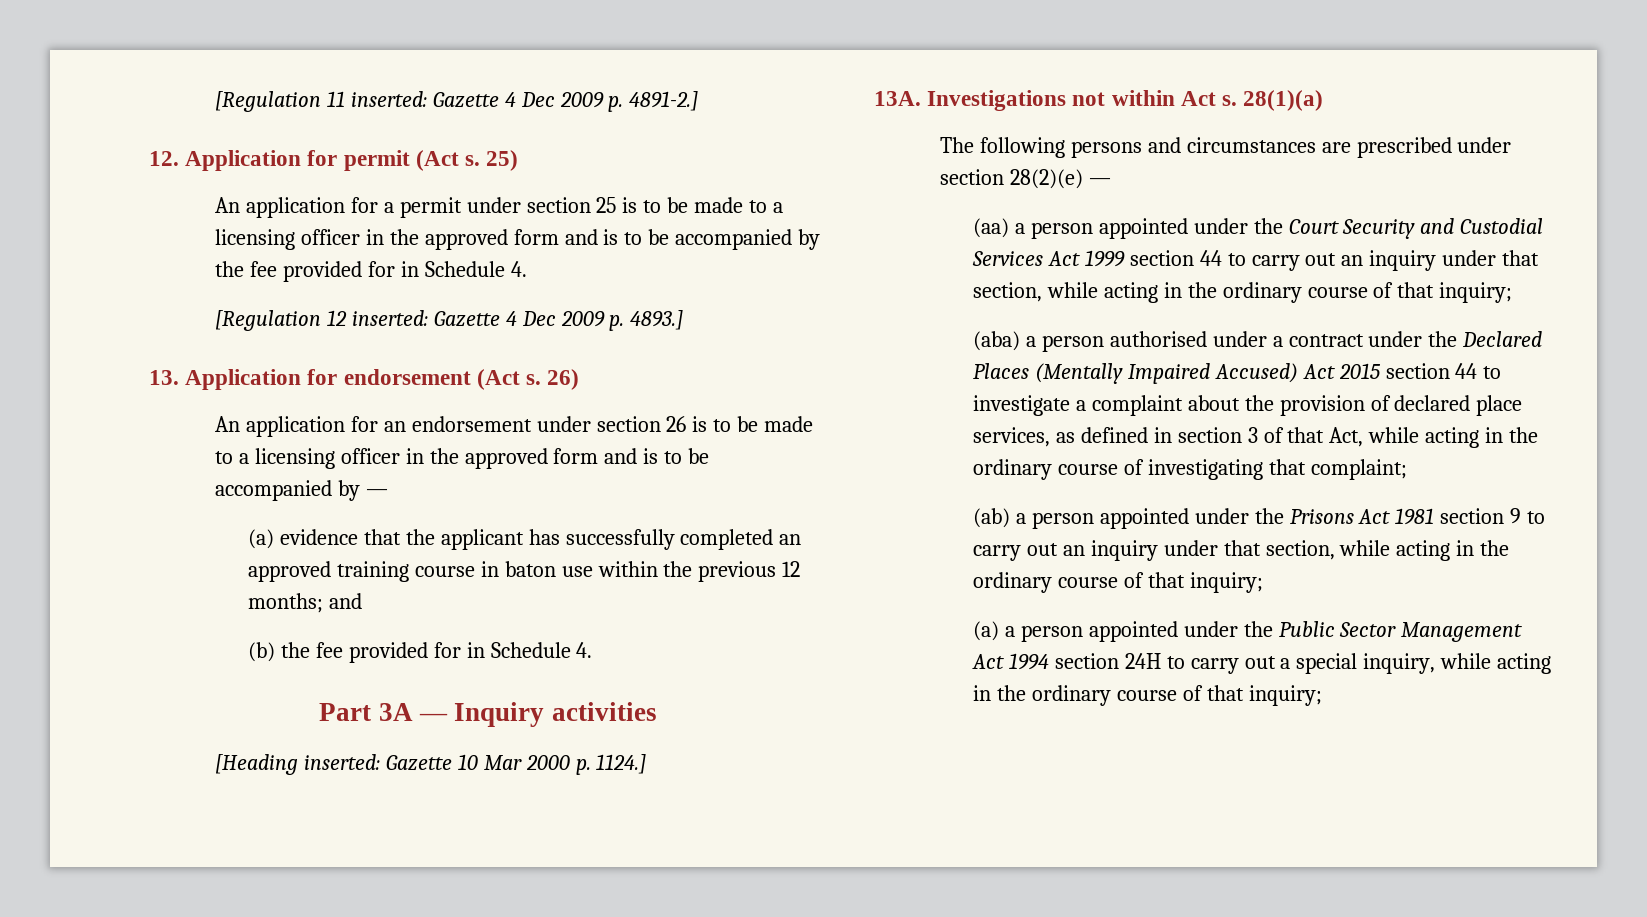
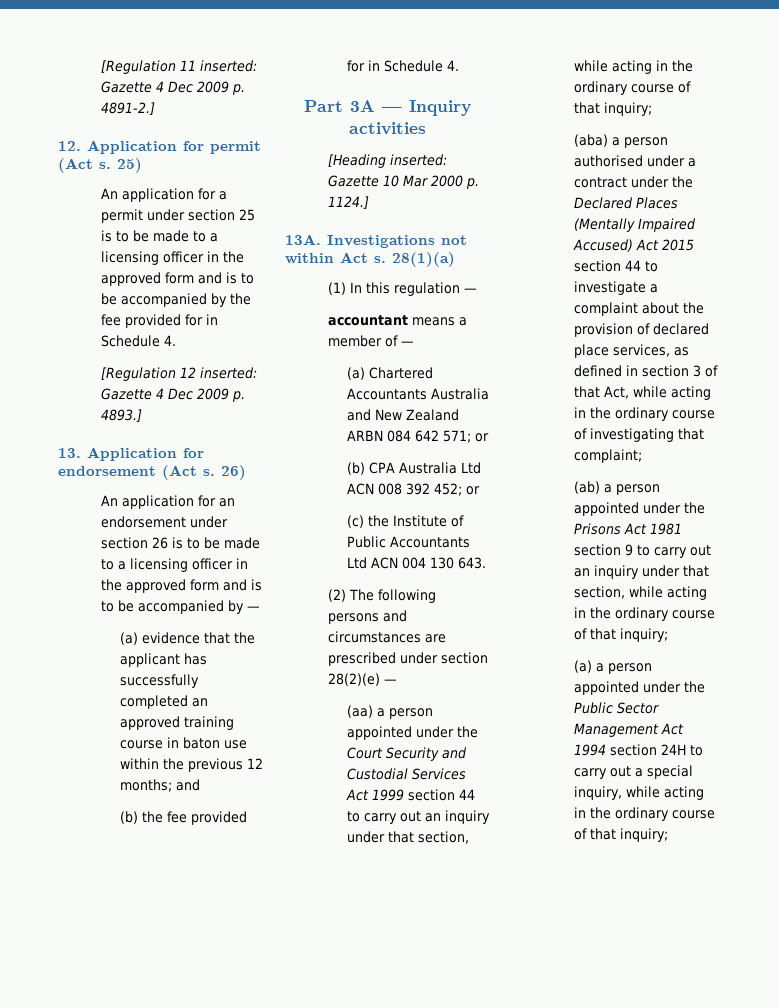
- The following persons and circumstances are prescribed under section 28(2)(e) —
+ (1) In this regulation —
+ accountant means a member of —
+ (a) Chartered Accountants Australia and New Zealand ARBN 084 642 571; or
+ (b) CPA Australia Ltd ACN 008 392 452; or
+ (c) the Institute of Public Accountants Ltd ACN 004 130 643.
+ (2) The following persons and circumstances are prescribed under section 28(2)(e) —

